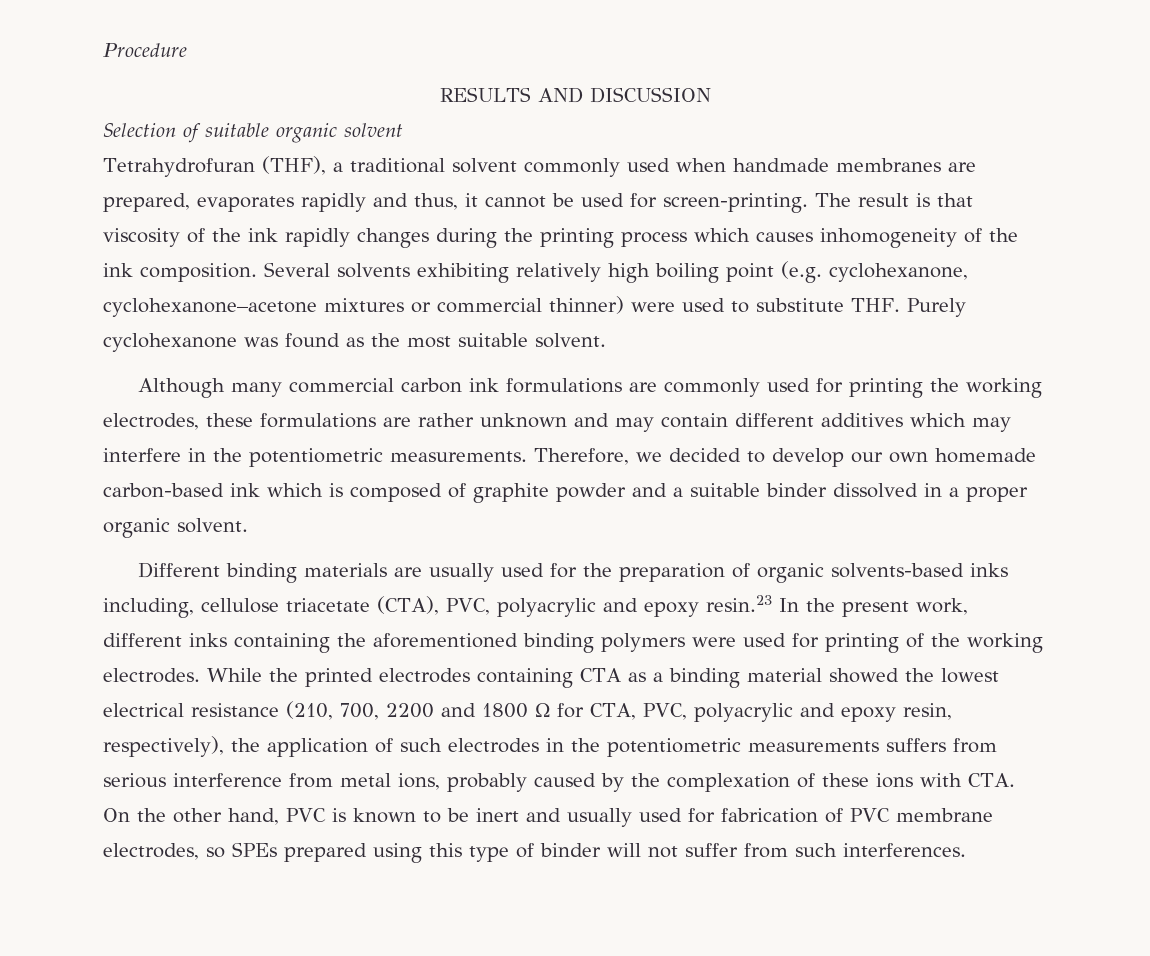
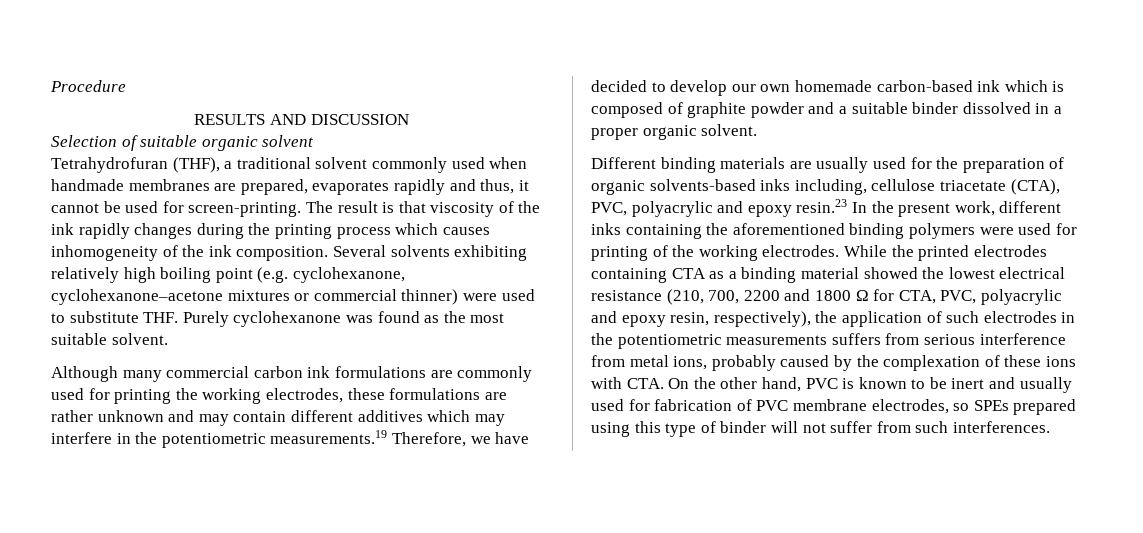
- Although many commercial carbon ink formulations are commonly used for printing the working electrodes, these formulations are rather unknown and may contain different additives which may interfere in the potentiometric measurements. Therefore, we decided to develop our own homemade carbon-based ink which is composed of graphite powder and a suitable binder dissolved in a proper organic solvent.
+ Although many commercial carbon ink formulations are commonly used for printing the working electrodes, these formulations are rather unknown and may contain different additives which may interfere in the potentiometric measurements.19 Therefore, we have decided to develop our own homemade carbon-based ink which is composed of graphite powder and a suitable binder dissolved in a proper organic solvent.

